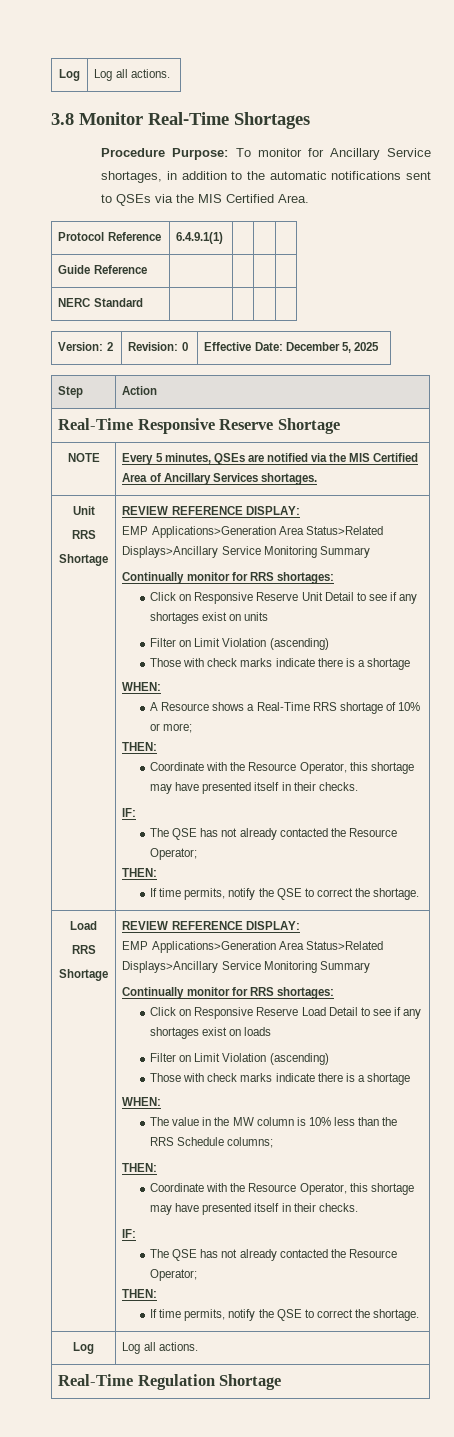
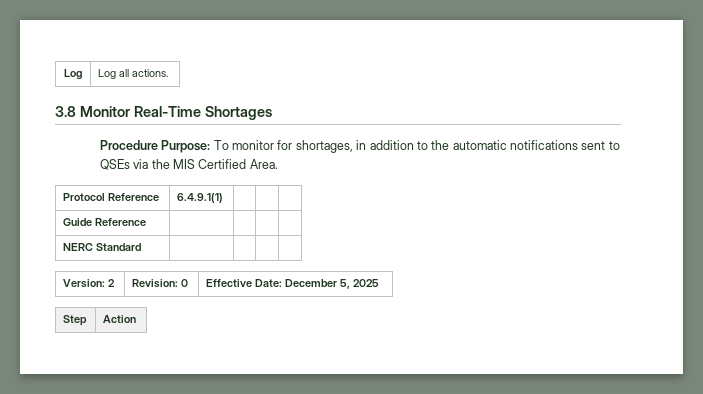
- Procedure Purpose: To monitor for Ancillary Service shortages, in addition to the automatic notifications sent to QSEs via the MIS Certified Area.
+ Procedure Purpose: To monitor for shortages, in addition to the automatic notifications sent to QSEs via the MIS Certified Area.
- Real-Time Responsive Reserve Shortage
- NOTE | Every 5 minutes, QSEs are notified via the MIS Certified Area of Ancillary Services shortages.
- Unit
- RRS
- Shortage | REVIEW REFERENCE DISPLAY:
- EMP Applications>Generation Area Status>Related Displays>Ancillary Service Monitoring Summary
- Continually monitor for RRS shortages:
- Click on Responsive Reserve Unit Detail to see if any shortages exist on units
- Filter on Limit Violation (ascending)
- Those with check marks indicate there is a shortage
- WHEN:
- A Resource shows a Real-Time RRS shortage of 10% or more;
- THEN:
- Coordinate with the Resource Operator, this shortage may have presented itself in their checks.
- IF:
- The QSE has not already contacted the Resource Operator;
- THEN:
- If time permits, notify the QSE to correct the shortage.
- Load
- RRS
- Shortage | REVIEW REFERENCE DISPLAY:
- EMP Applications>Generation Area Status>Related Displays>Ancillary Service Monitoring Summary
- Continually monitor for RRS shortages:
- Click on Responsive Reserve Load Detail to see if any shortages exist on loads
- Filter on Limit Violation (ascending)
- Those with check marks indicate there is a shortage
- WHEN:
- The value in the MW column is 10% less than the RRS Schedule columns;
- THEN:
- Coordinate with the Resource Operator, this shortage may have presented itself in their checks.
- IF:
- The QSE has not already contacted the Resource Operator;
- THEN:
- If time permits, notify the QSE to correct the shortage.
- Log | Log all actions.
- Real-Time Regulation Shortage

